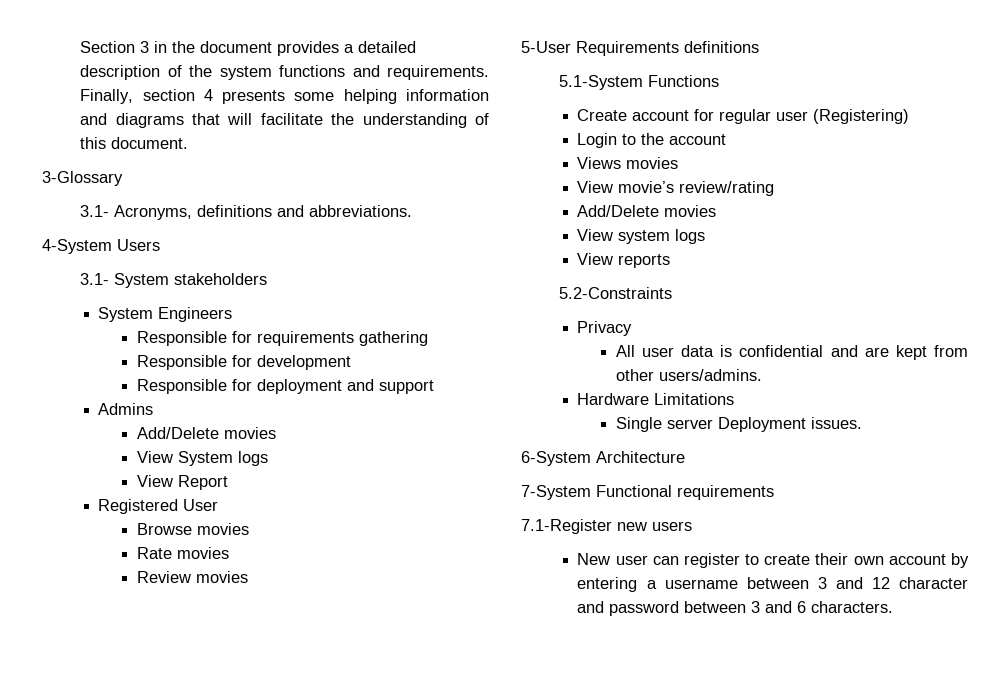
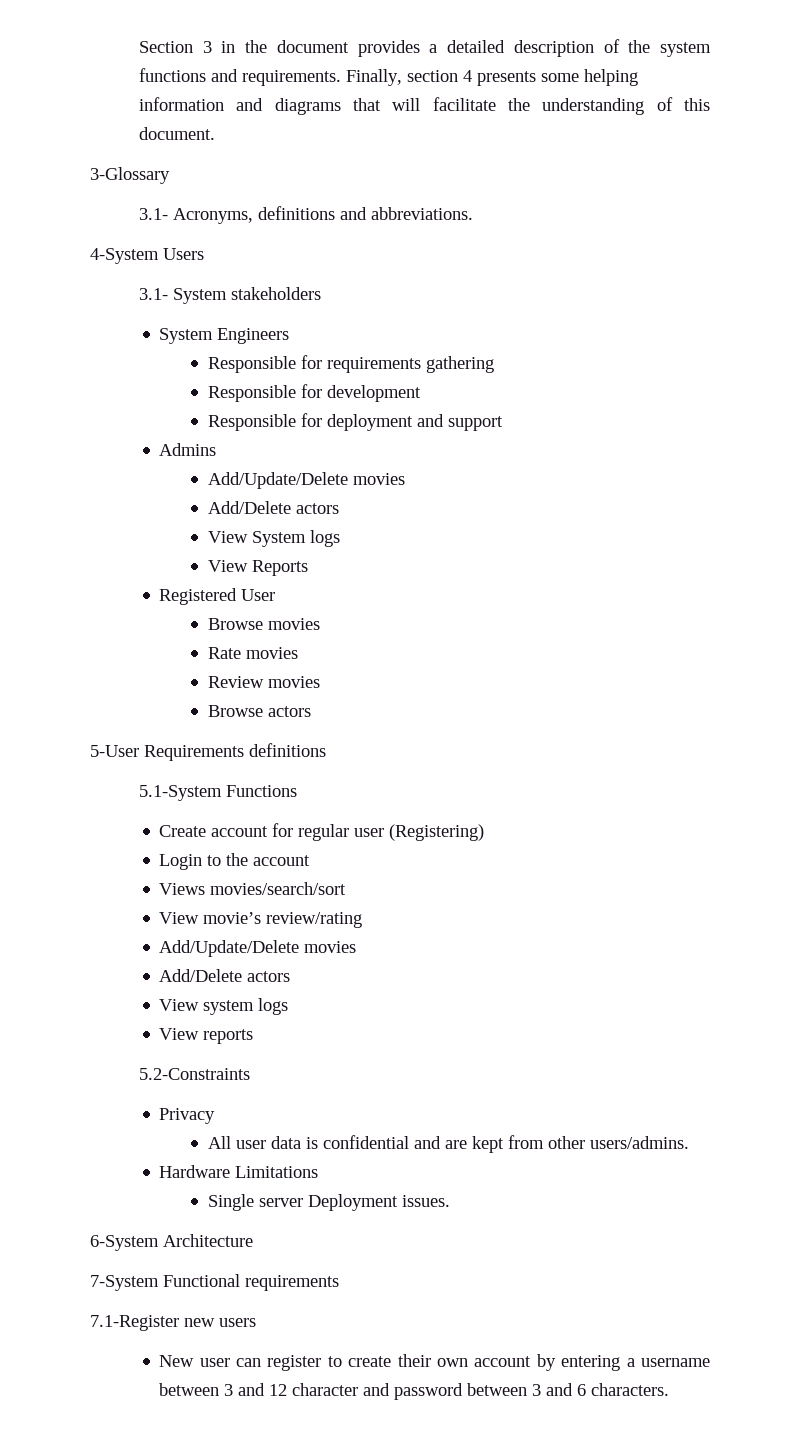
  Admins
- Add/Delete movies
+ Add/Update/Delete movies
+ Add/Delete actors
- View Report
+ View Reports
+ Browse actors
- Views movies
+ Views movies/search/sort
  View movie’s review/rating
- Add/Delete movies
+ Add/Update/Delete movies
+ Add/Delete actors

